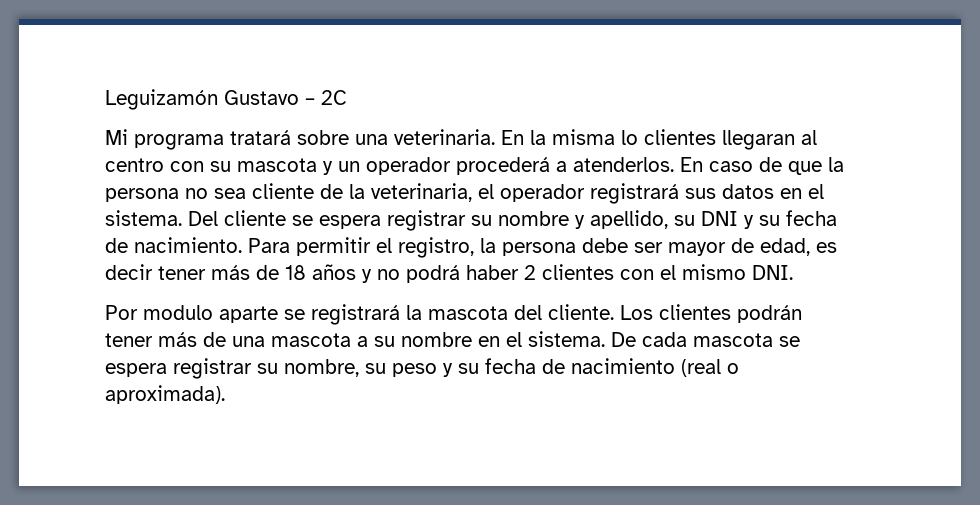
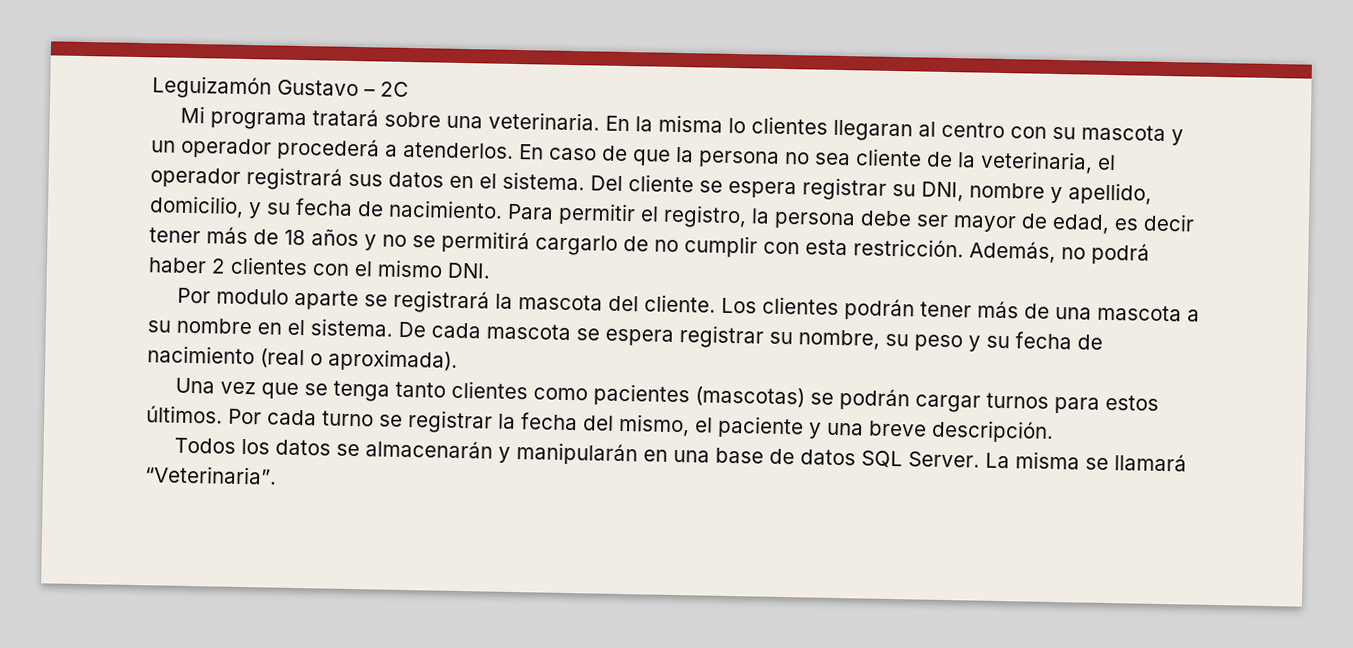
- Del cliente se espera registrar su nombre y apellido, su DNI y su fecha de nacimiento.
+ Del cliente se espera registrar su DNI, nombre y apellido, domicilio, y su fecha de nacimiento.
- Para permitir el registro, la persona debe ser mayor de edad, es decir tener más de 18 años y no podrá haber 2 clientes con el mismo DNI.
+ Para permitir el registro, la persona debe ser mayor de edad, es decir tener más de 18 años y no se permitirá cargarlo de no cumplir con esta restricción. Además, no podrá haber 2 clientes con el mismo DNI.
+ Una vez que se tenga tanto clientes como pacientes (mascotas) se podrán cargar turnos para estos últimos. Por cada turno se registrar la fecha del mismo, el paciente y una breve descripción.
+ Todos los datos se almacenarán y manipularán en una base de datos SQL Server. La misma se llamará “Veterinaria”.

